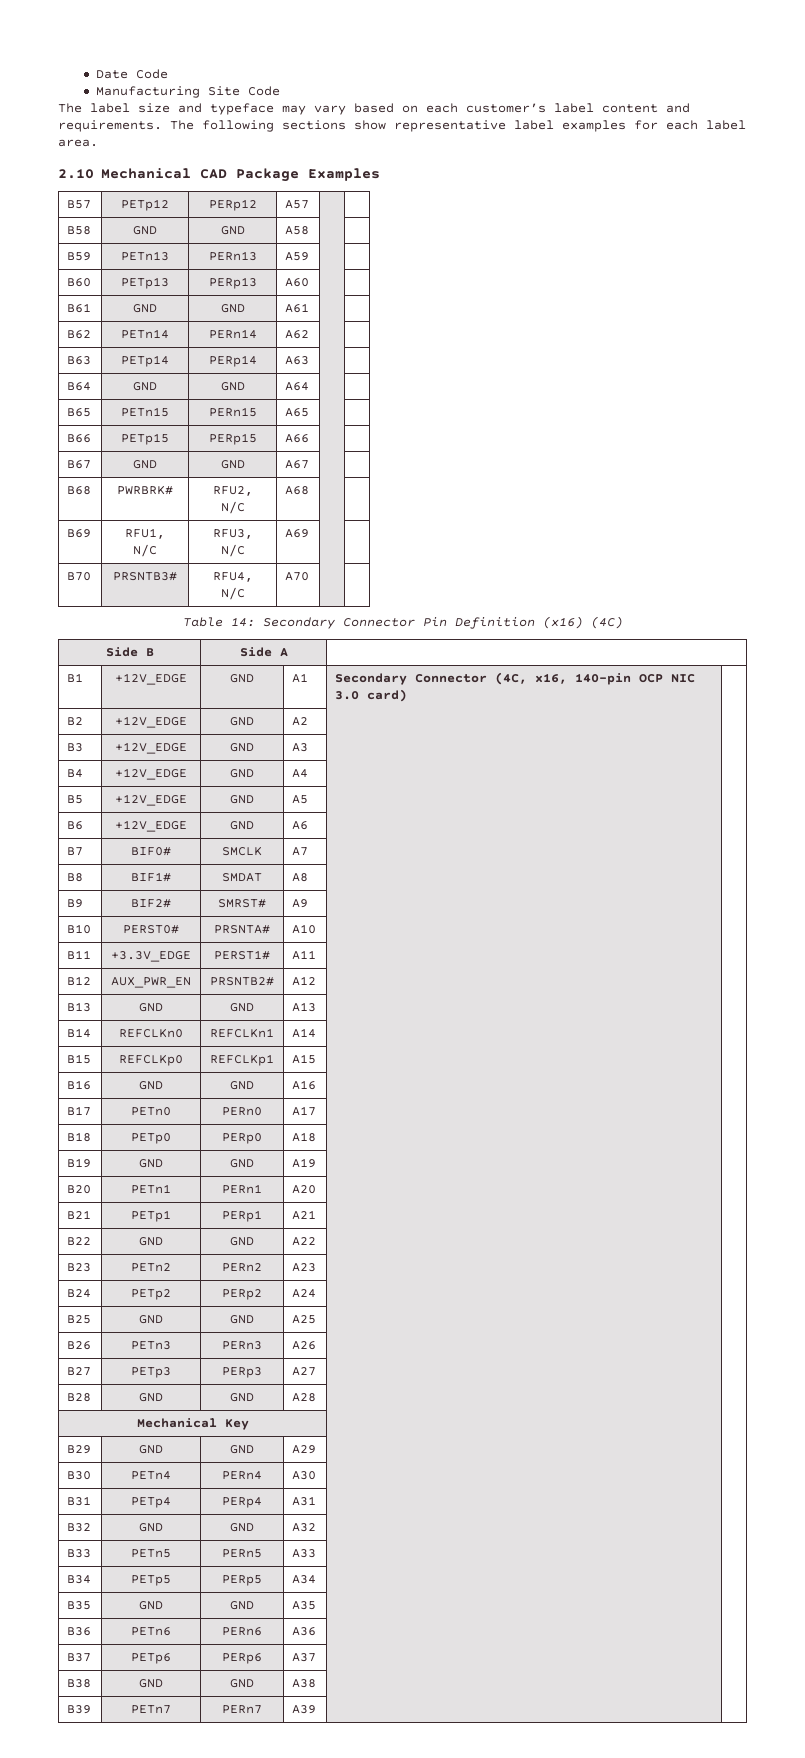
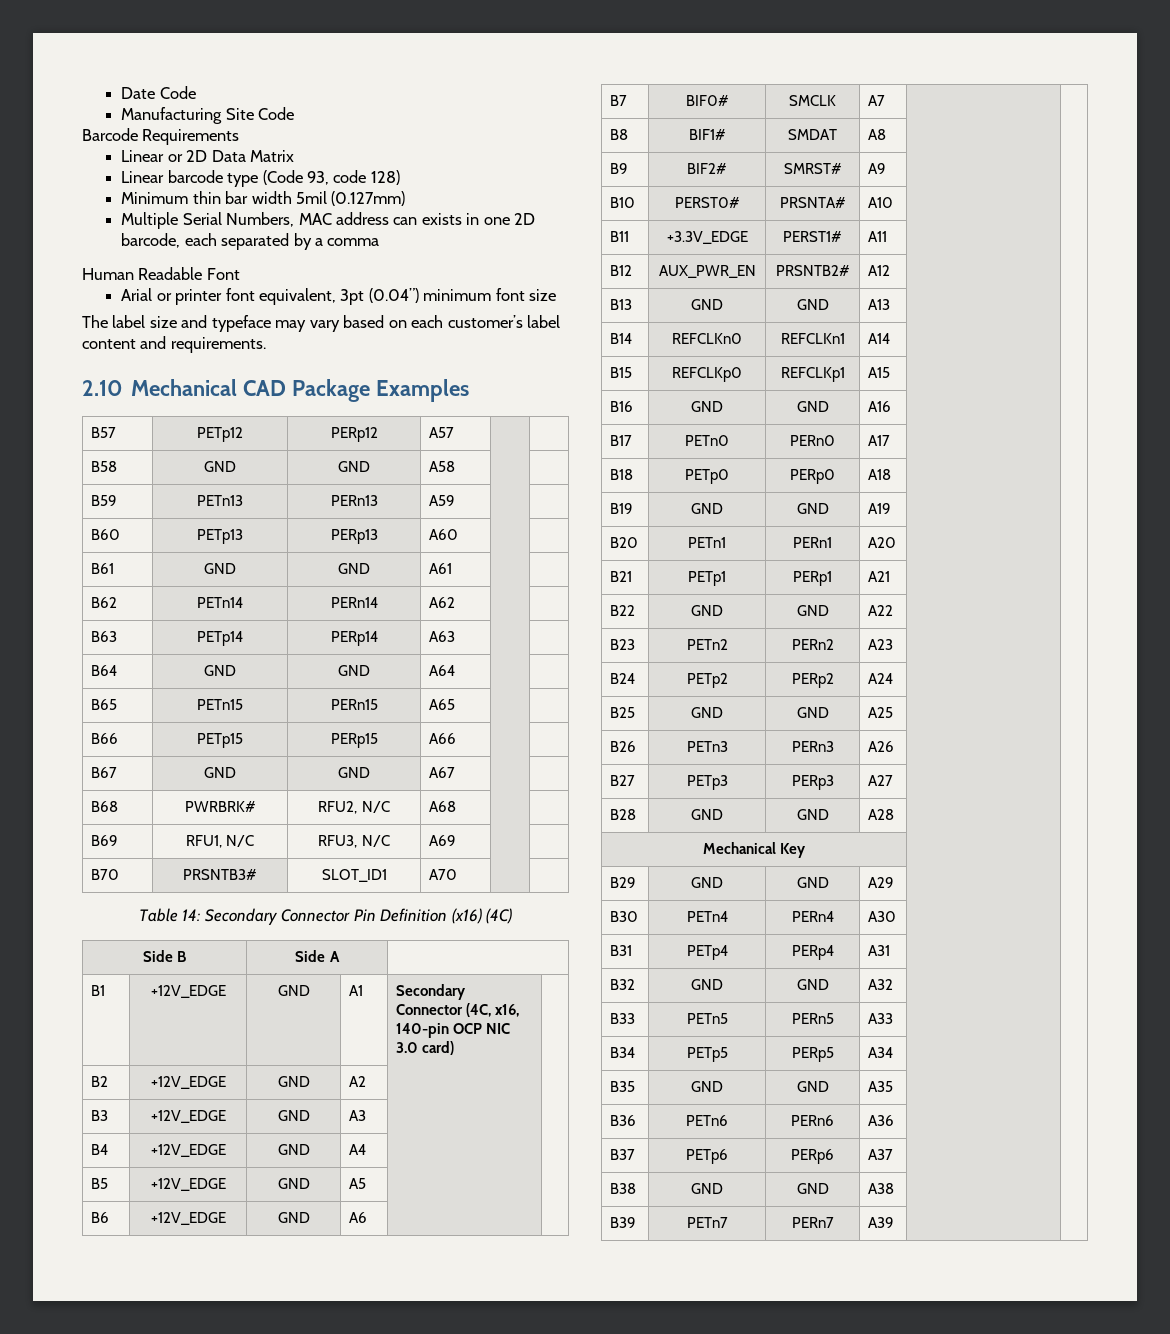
+ Barcode Requirements
+ Linear or 2D Data Matrix
+ Linear barcode type (Code 93, code 128)
+ Minimum thin bar width 5mil (0.127mm)
+ Multiple Serial Numbers, MAC address can exists in one 2D barcode, each separated by a comma
+ Human Readable Font
+ Arial or printer font equivalent, 3pt (0.04”) minimum font size
- The following sections show representative label examples for each label area.
- B70 | PRSNTB3# | RFU4, N/C | A70 | |
+ B70 | PRSNTB3# | SLOT_ID1 | A70 | |

